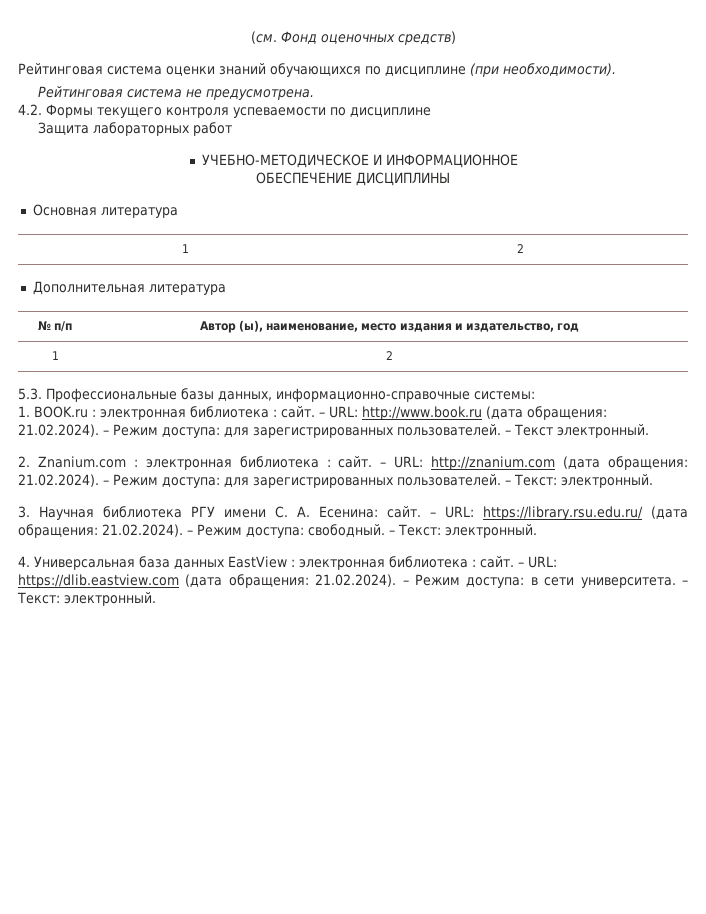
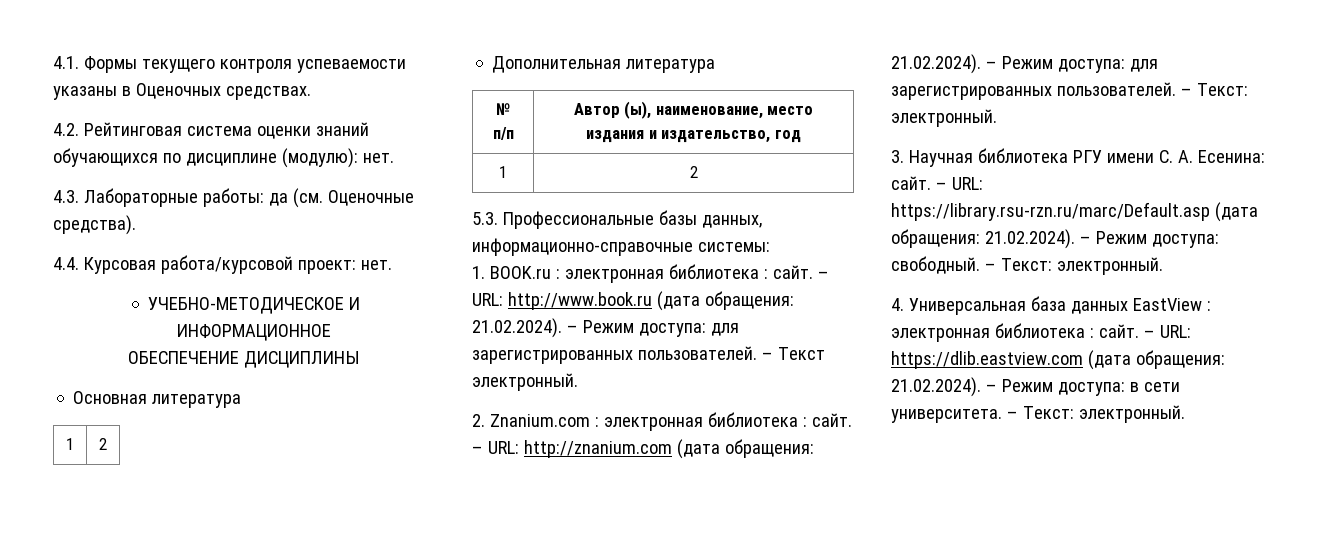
- (см. Фонд оценочных средств)
- Рейтинговая система оценки знаний обучающихся по дисциплине (при необходимости).
- Рейтинговая система не предусмотрена.
- 4.2. Формы текущего контроля успеваемости по дисциплине
- Защита лабораторных работ
+ 4.1. Формы текущего контроля успеваемости указаны в Оценочных средствах.
+ 4.2. Рейтинговая система оценки знаний обучающихся по дисциплине (модулю): нет.
+ 4.3. Лабораторные работы: да (см. Оценочные средства).
+ 4.4. Курсовая работа/курсовой проект: нет.
- – URL: https://library.rsu.edu.ru/ (дата обращения: 21.02.2024). – Режим доступа: свободный.
+ – URL: https://library.rsu-rzn.ru/marc/Default.asp (дата обращения: 21.02.2024). – Режим доступа: свободный.

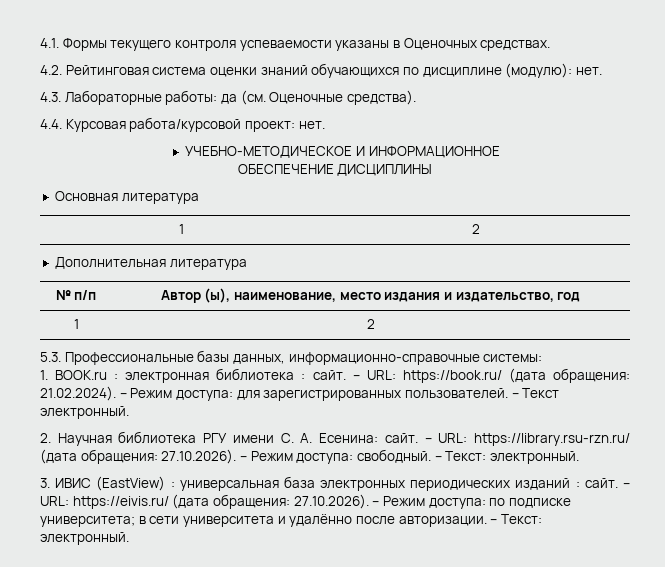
- – URL: http://www.book.ru (дата обращения: 21.02.2024). – Режим доступа: для зарегистрированных пользователей.
+ – URL: https://book.ru/ (дата обращения: 21.02.2024). – Режим доступа: для зарегистрированных пользователей.
- 2. Znanium.com : электронная библиотека : сайт. – URL: http://znanium.com (дата обращения: 21.02.2024). – Режим доступа: для зарегистрированных пользователей. – Текст: электронный.
- 3. Научная библиотека РГУ имени С. А. Есенина: сайт.
+ 2. Научная библиотека РГУ имени С. А. Есенина: сайт.
- – URL: https://library.rsu-rzn.ru/marc/Default.asp (дата обращения: 21.02.2024). – Режим доступа: свободный.
+ – URL: https://library.rsu-rzn.ru/ (дата обращения: 27.10.2026). – Режим доступа: свободный.
- 4. Универсальная база данных EastView : электронная библиотека : сайт. – URL: https://dlib.eastview.com (дата обращения: 21.02.2024). – Режим доступа: в сети университета.
+ 3. ИВИС (EastView) : универсальная база электронных периодических изданий : сайт. – URL: https://eivis.ru/ (дата обращения: 27.10.2026). – Режим доступа: по подписке университета; в сети университета и удалённо после авторизации.

